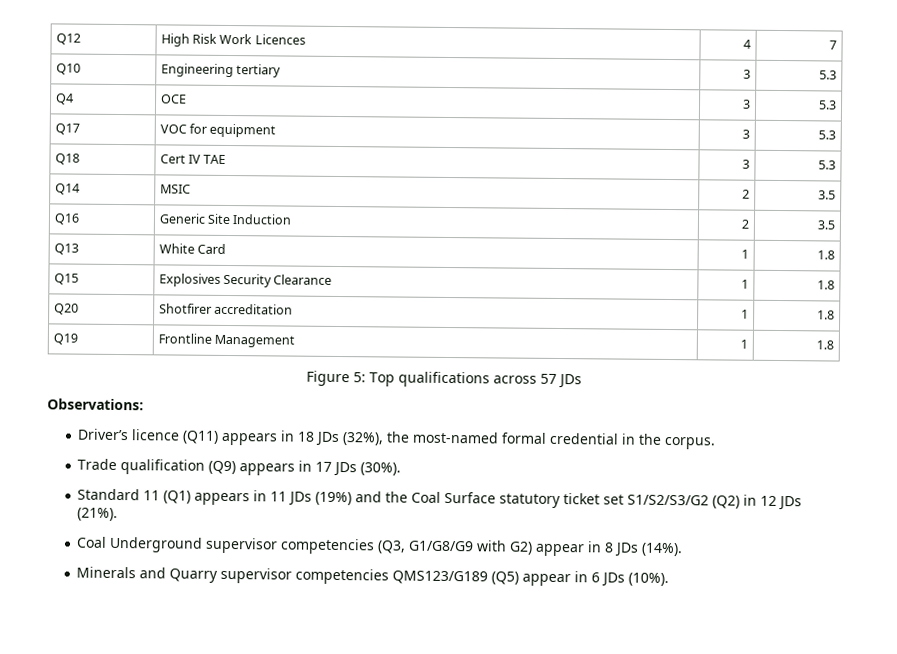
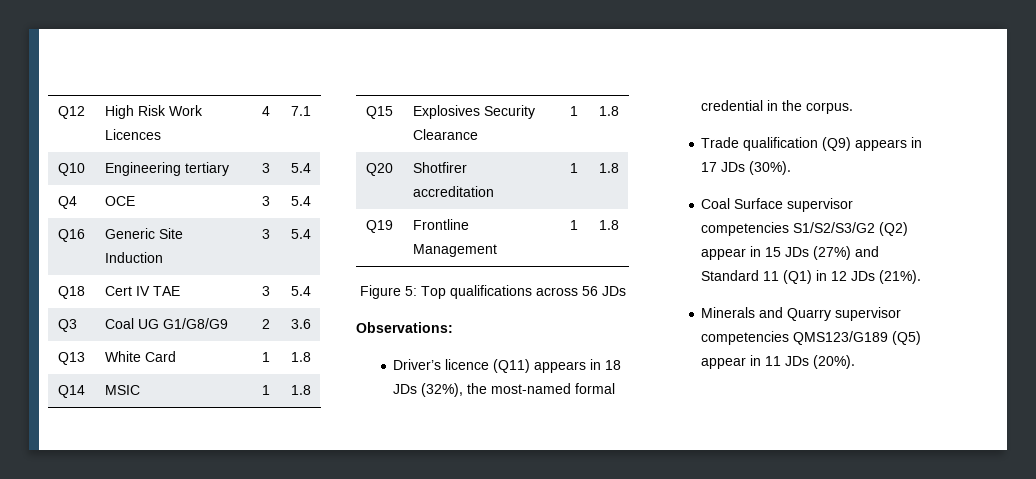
- Q12 | High Risk Work Licences | 4 | 7
+ Q12 | High Risk Work Licences | 4 | 7.1
- Q10 | Engineering tertiary | 3 | 5.3
+ Q10 | Engineering tertiary | 3 | 5.4
- Q4 | OCE | 3 | 5.3
- Q17 | VOC for equipment | 3 | 5.3
+ Q4 | OCE | 3 | 5.4
+ Q16 | Generic Site Induction | 3 | 5.4
- Q18 | Cert IV TAE | 3 | 5.3
- Q14 | MSIC | 2 | 3.5
- Q16 | Generic Site Induction | 2 | 3.5
+ Q18 | Cert IV TAE | 3 | 5.4
+ Q3 | Coal UG G1/G8/G9 | 2 | 3.6
+ Q14 | MSIC | 1 | 1.8
- Figure 5: Top qualifications across 57 JDs
+ Figure 5: Top qualifications across 56 JDs
- Standard 11 (Q1) appears in 11 JDs (19%) and the Coal Surface statutory ticket set S1/S2/S3/G2 (Q2) in 12 JDs (21%).
- Coal Underground supervisor competencies (Q3, G1/G8/G9 with G2) appear in 8 JDs (14%).
+ Coal Surface supervisor competencies S1/S2/S3/G2 (Q2) appear in 15 JDs (27%) and Standard 11 (Q1) in 12 JDs (21%).
- Minerals and Quarry supervisor competencies QMS123/G189 (Q5) appear in 6 JDs (10%).
+ Minerals and Quarry supervisor competencies QMS123/G189 (Q5) appear in 11 JDs (20%).

